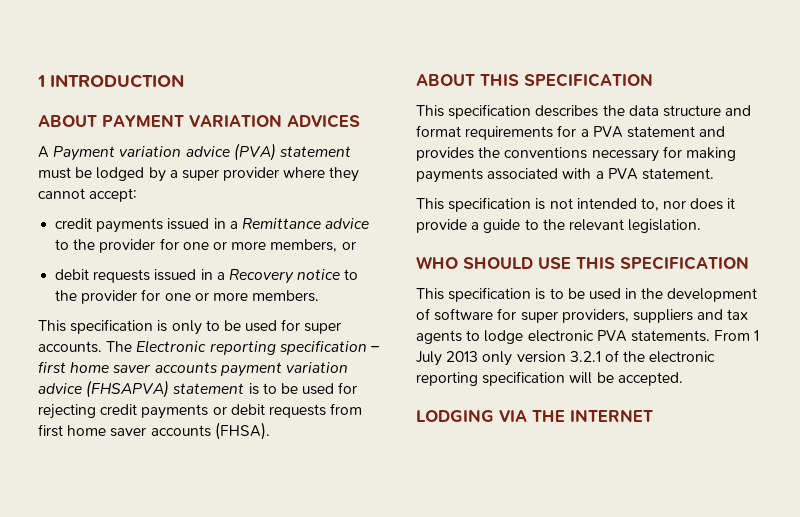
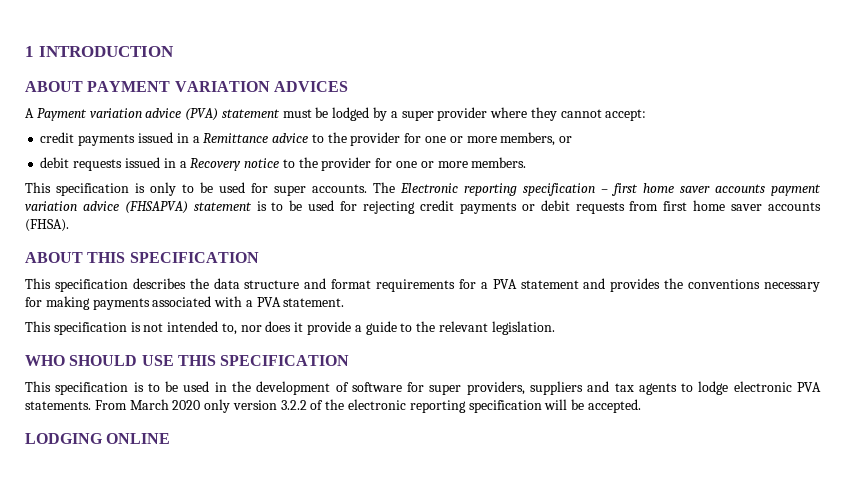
- From 1 July 2013 only version 3.2.1 of the electronic reporting specification will be accepted.
+ From March 2020 only version 3.2.2 of the electronic reporting specification will be accepted.
- LODGING VIA THE INTERNET
+ LODGING ONLINE

